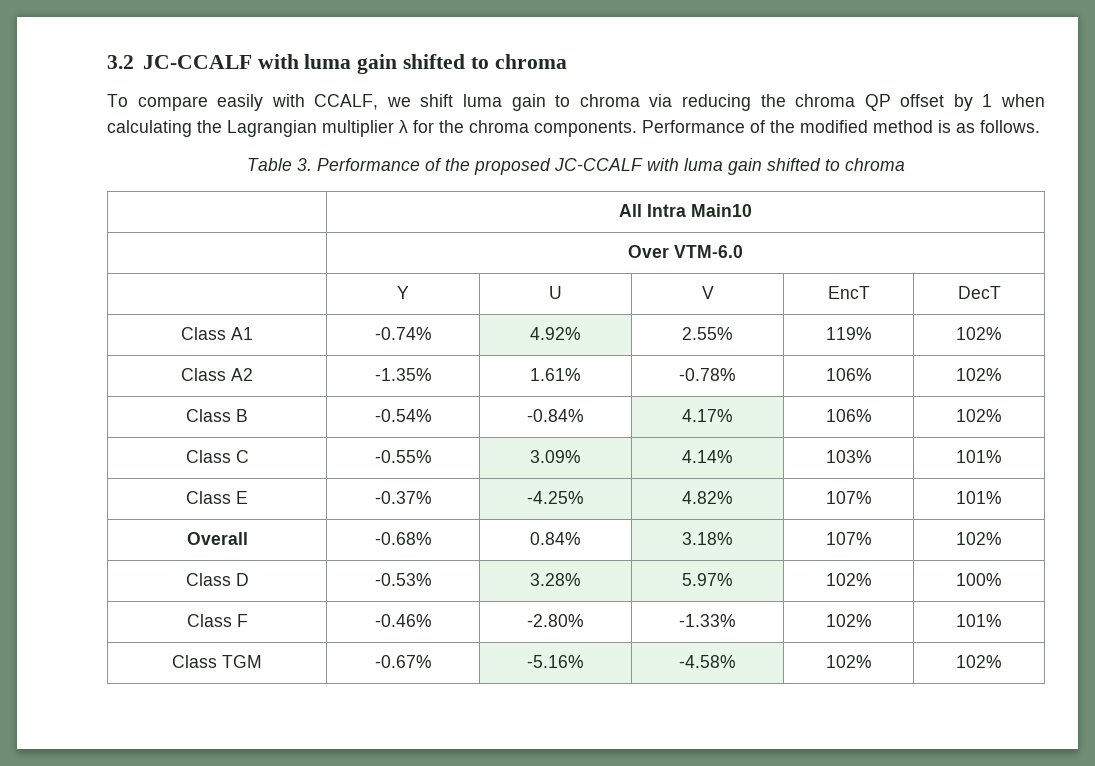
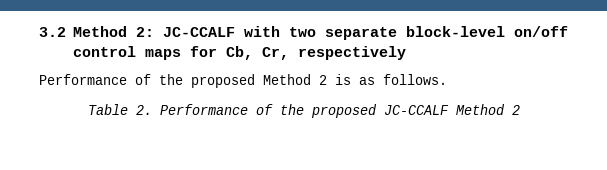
- 3.2 JC-CCALF with luma gain shifted to chroma
- To compare easily with CCALF, we shift luma gain to chroma via reducing the chroma QP offset by 1 when calculating the Lagrangian multiplier λ for the chroma components. Performance of the modified method is as follows.
+ 3.2 Method 2: JC-CCALF with two separate block-level on/off control maps for Cb, Cr, respectively
+ Performance of the proposed Method 2 is as follows.
- Table 3. Performance of the proposed JC-CCALF with luma gain shifted to chroma
- | All Intra Main10
- | Over VTM-6.0
- | Y | U | V | EncT | DecT
- Class A1 | -0.74% | 4.92% | 2.55% | 119% | 102%
- Class A2 | -1.35% | 1.61% | -0.78% | 106% | 102%
- Class B | -0.54% | -0.84% | 4.17% | 106% | 102%
- Class C | -0.55% | 3.09% | 4.14% | 103% | 101%
- Class E | -0.37% | -4.25% | 4.82% | 107% | 101%
- Overall | -0.68% | 0.84% | 3.18% | 107% | 102%
- Class D | -0.53% | 3.28% | 5.97% | 102% | 100%
- Class F | -0.46% | -2.80% | -1.33% | 102% | 101%
- Class TGM | -0.67% | -5.16% | -4.58% | 102% | 102%
+ Table 2. Performance of the proposed JC-CCALF Method 2

